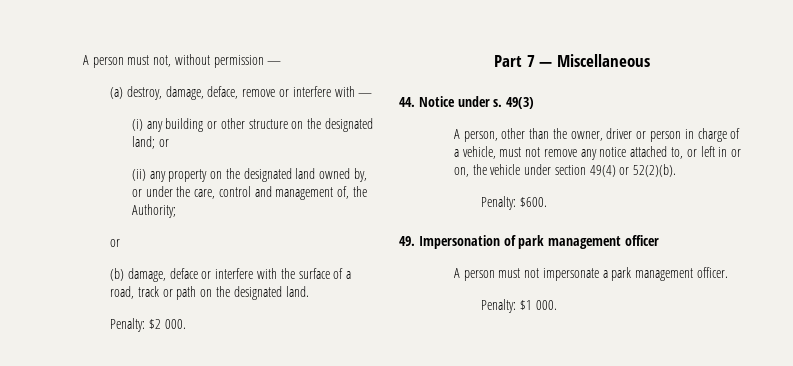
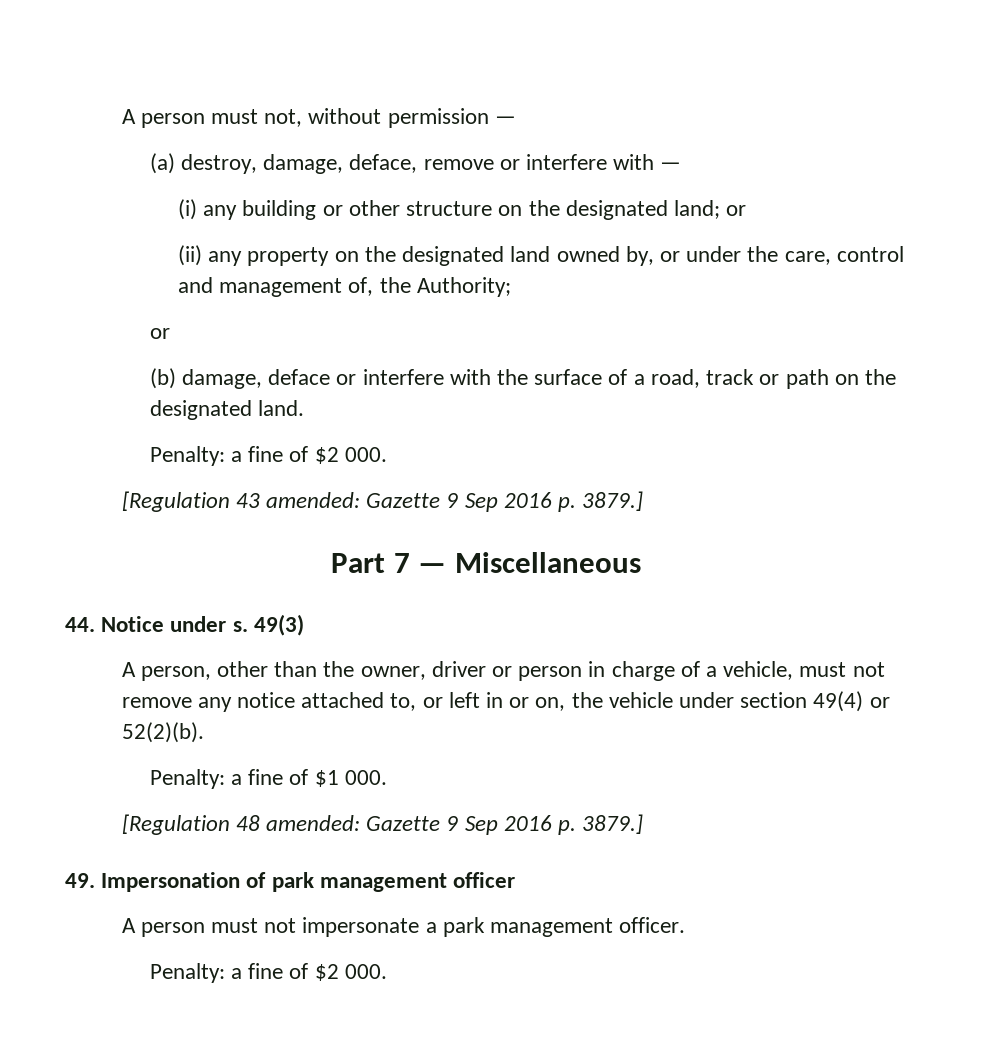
  (b) damage, deface or interfere with the surface of a road, track or path on the designated land.
- Penalty: $2 000.
+ Penalty: a fine of $2 000.
+ [Regulation 43 amended: Gazette 9 Sep 2016 p. 3879.]
- Penalty: $600.
+ Penalty: a fine of $1 000.
+ [Regulation 48 amended: Gazette 9 Sep 2016 p. 3879.]
  A person must not impersonate a park management officer.
- Penalty: $1 000.
+ Penalty: a fine of $2 000.

